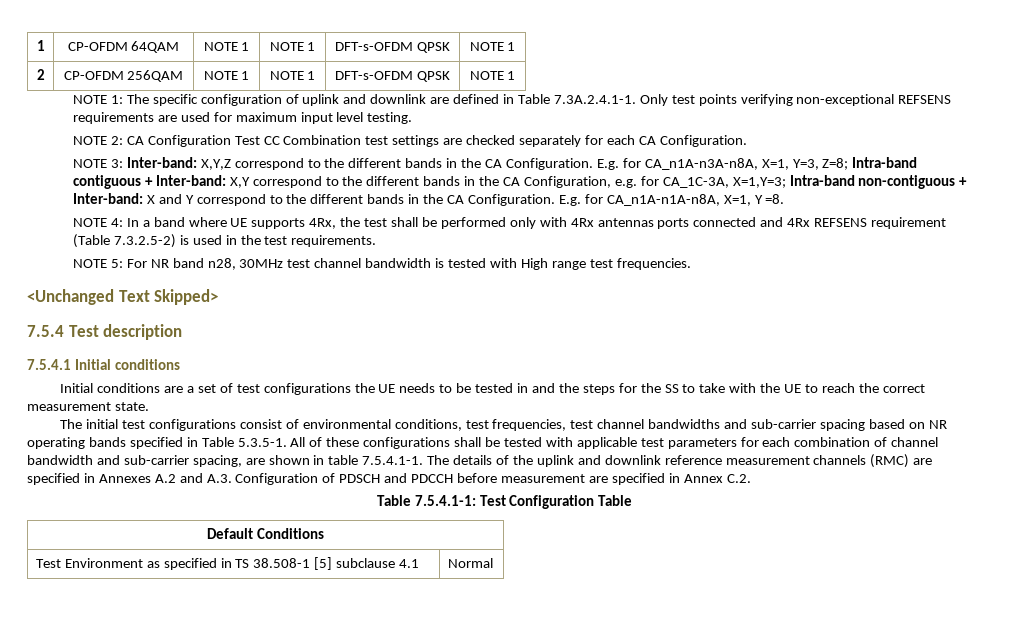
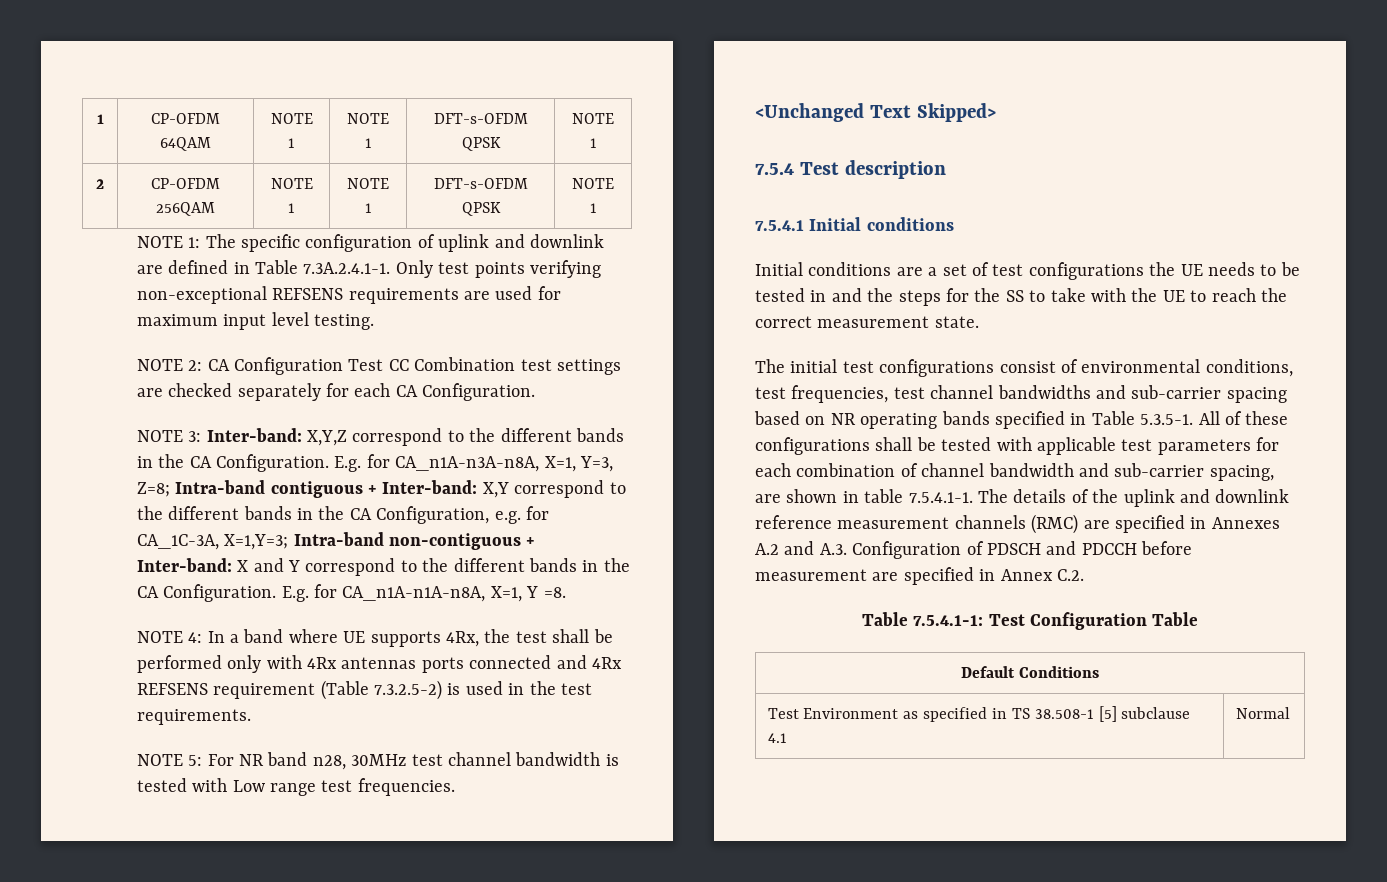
- NOTE 5: For NR band n28, 30MHz test channel bandwidth is tested with High range test frequencies.
+ NOTE 5: For NR band n28, 30MHz test channel bandwidth is tested with Low range test frequencies.

